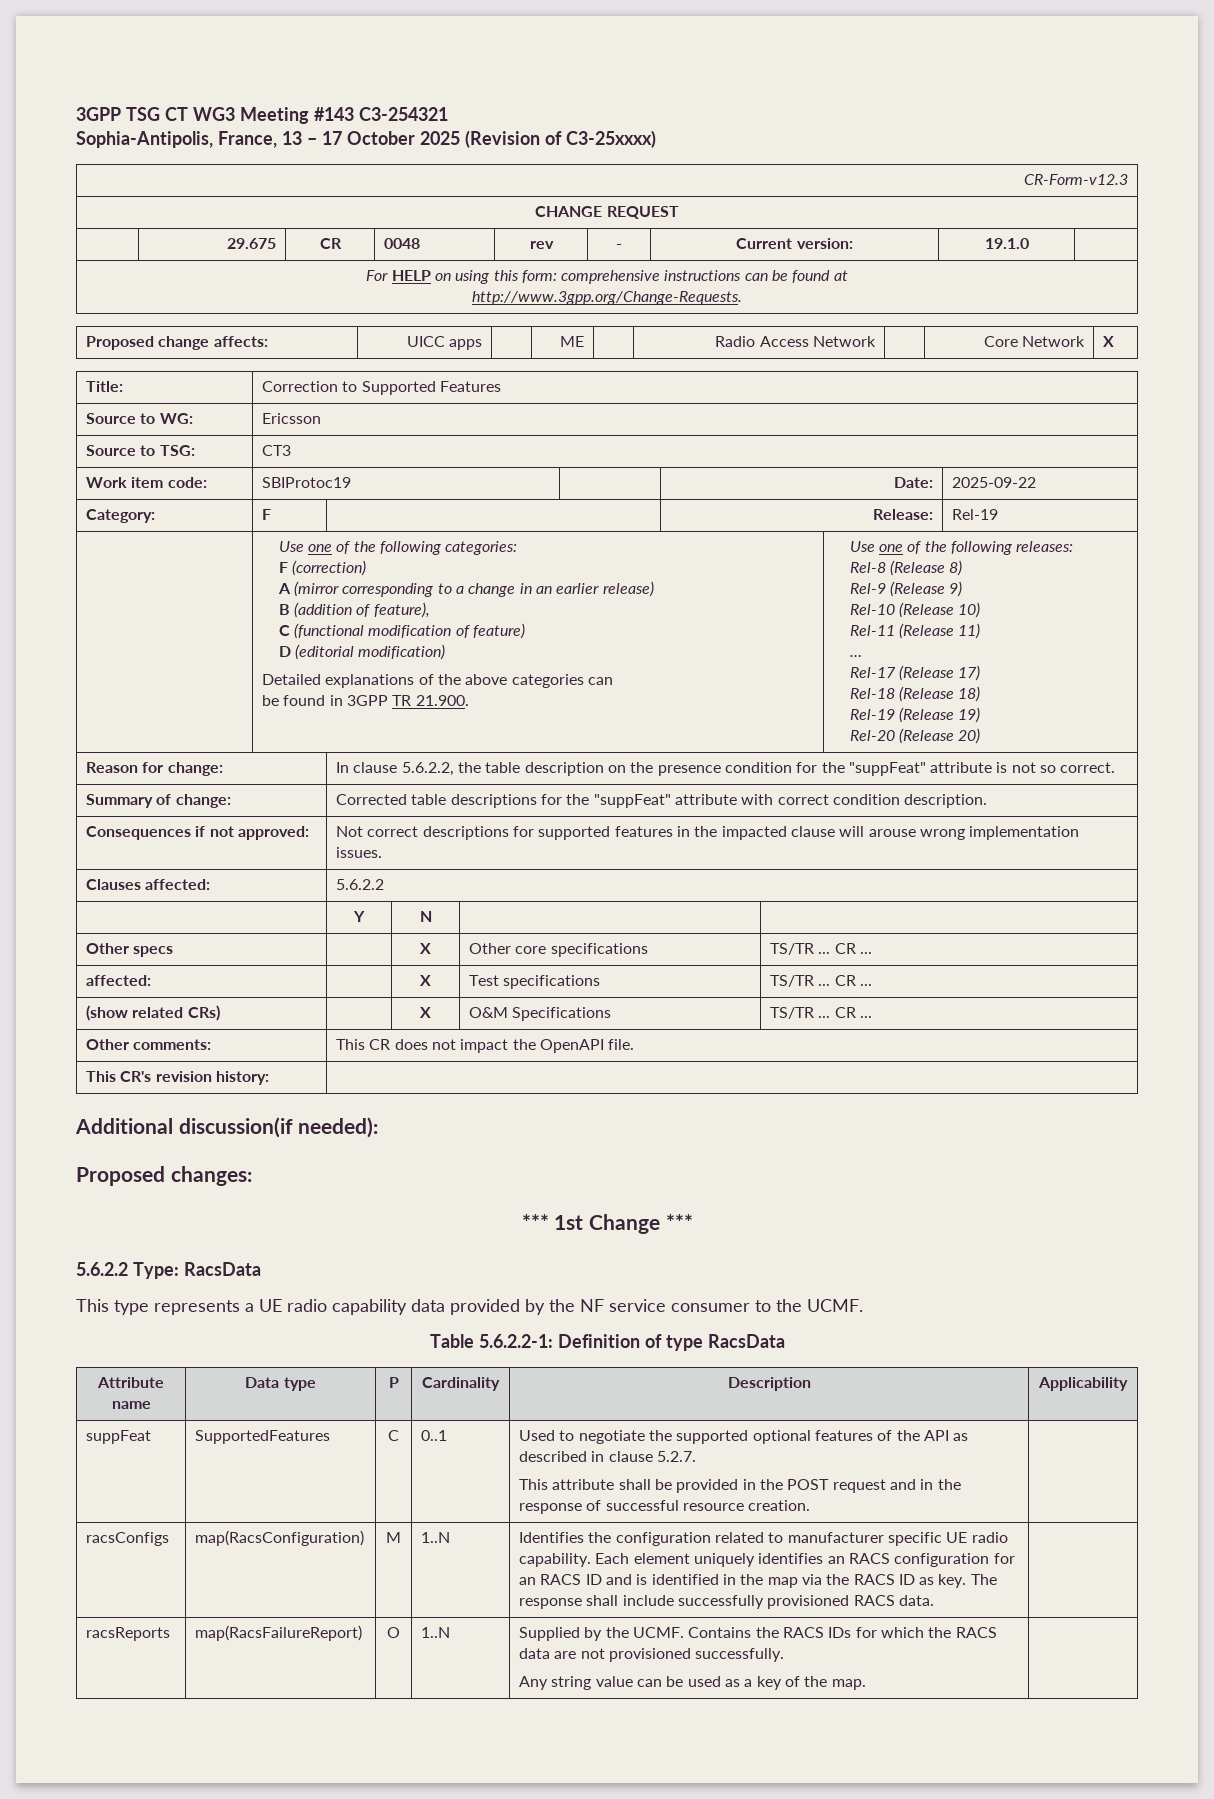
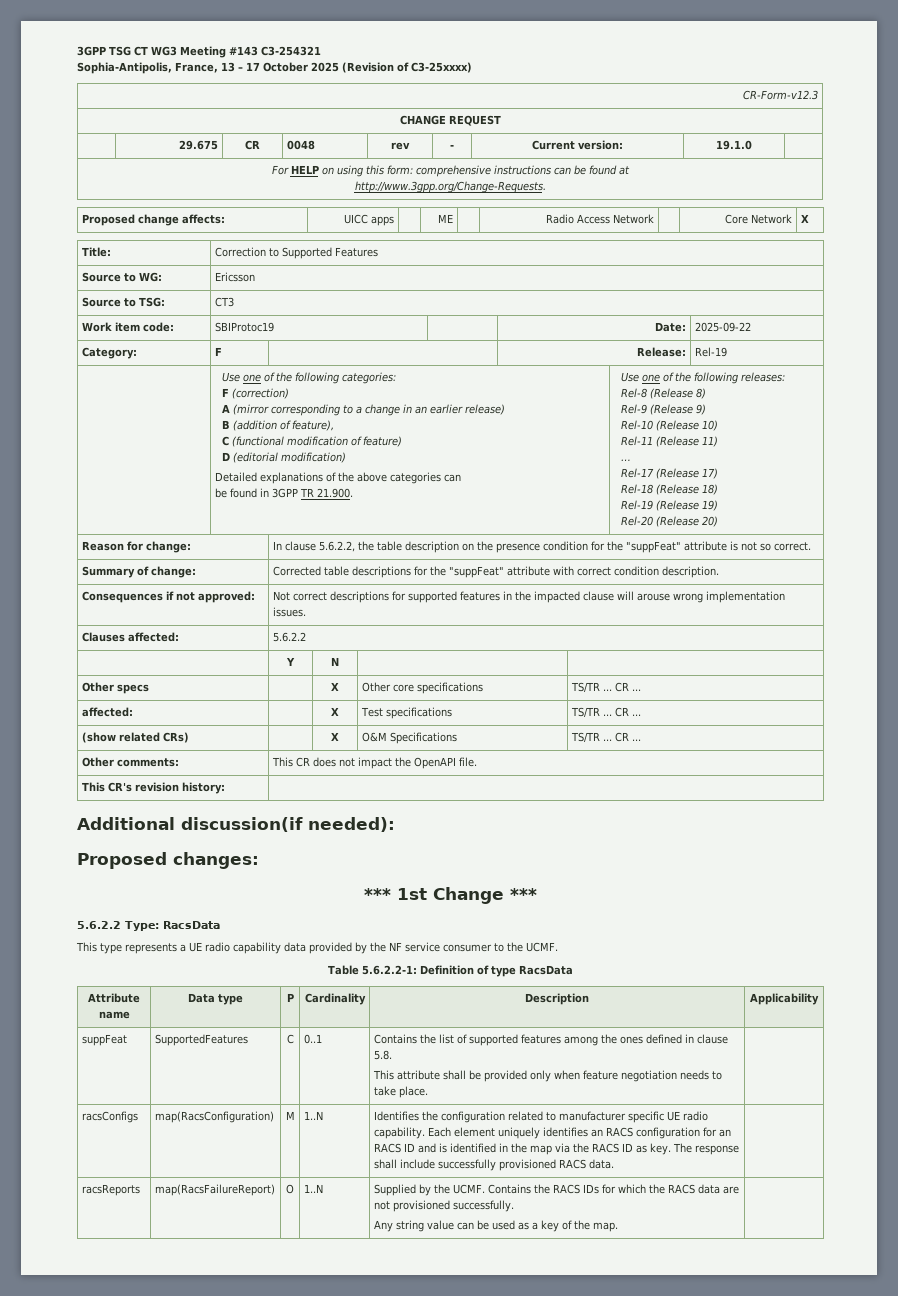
- suppFeat | SupportedFeatures | C | 0..1 | Used to negotiate the supported optional features of the API as described in clause 5.2.7.
- This attribute shall be provided in the POST request and in the response of successful resource creation. |
+ suppFeat | SupportedFeatures | C | 0..1 | Contains the list of supported features among the ones defined in clause 5.8.
+ This attribute shall be provided only when feature negotiation needs to take place. |

